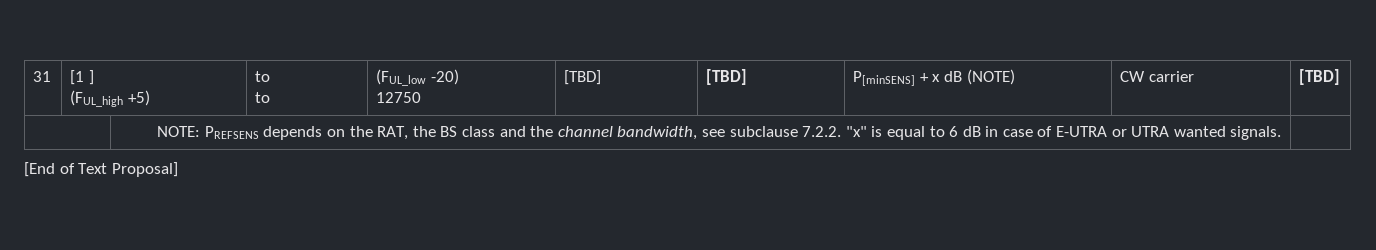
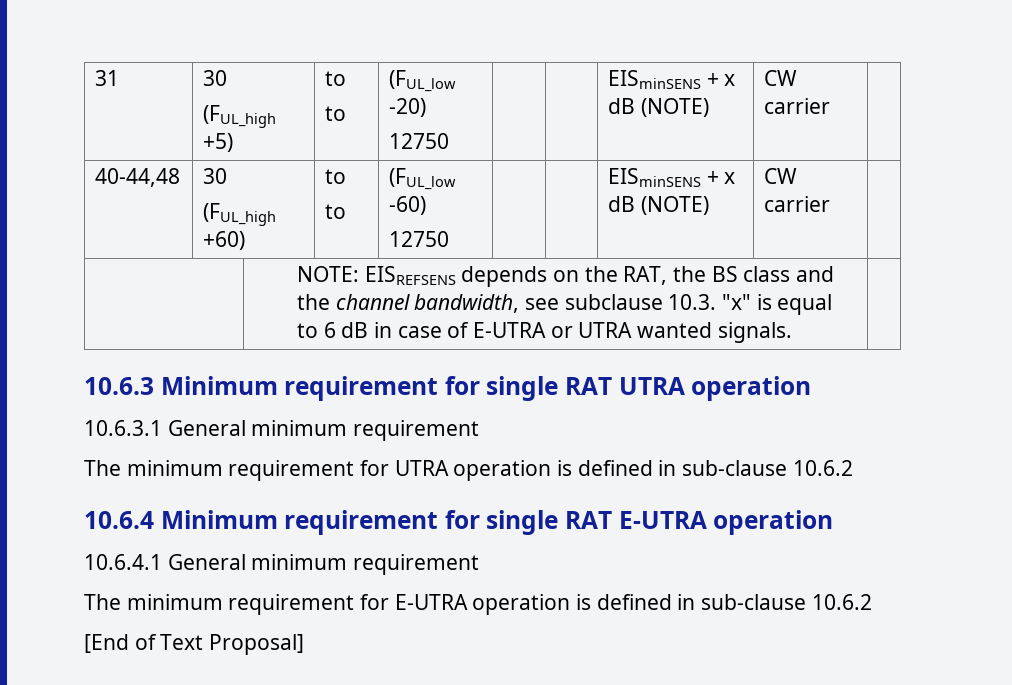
- 31 | [1 ]
+ 31 | 30
  (FUL_high +5) | to
  to | (FUL_low -20)
- 12750 | [TBD] | [TBD] | P[minSENS] + x dB (NOTE) | CW carrier | [TBD]
+ 12750 | | | EISminSENS + x dB (NOTE) | CW carrier |
+ 40-44,48 | 30
+ (FUL_high +60) | to
+ to | (FUL_low -60)
+ 12750 | | | EISminSENS + x dB (NOTE) | CW carrier |
- | NOTE: PREFSENS depends on the RAT, the BS class and the channel bandwidth, see subclause 7.2.2. "x" is equal to 6 dB in case of E-UTRA or UTRA wanted signals. |
+ | NOTE: EISREFSENS depends on the RAT, the BS class and the channel bandwidth, see subclause 10.3. "x" is equal to 6 dB in case of E-UTRA or UTRA wanted signals. |
+ 10.6.3 Minimum requirement for single RAT UTRA operation
+ 10.6.3.1 General minimum requirement
+ The minimum requirement for UTRA operation is defined in sub-clause 10.6.2
+ 10.6.4 Minimum requirement for single RAT E-UTRA operation
+ 10.6.4.1 General minimum requirement
+ The minimum requirement for E-UTRA operation is defined in sub-clause 10.6.2

